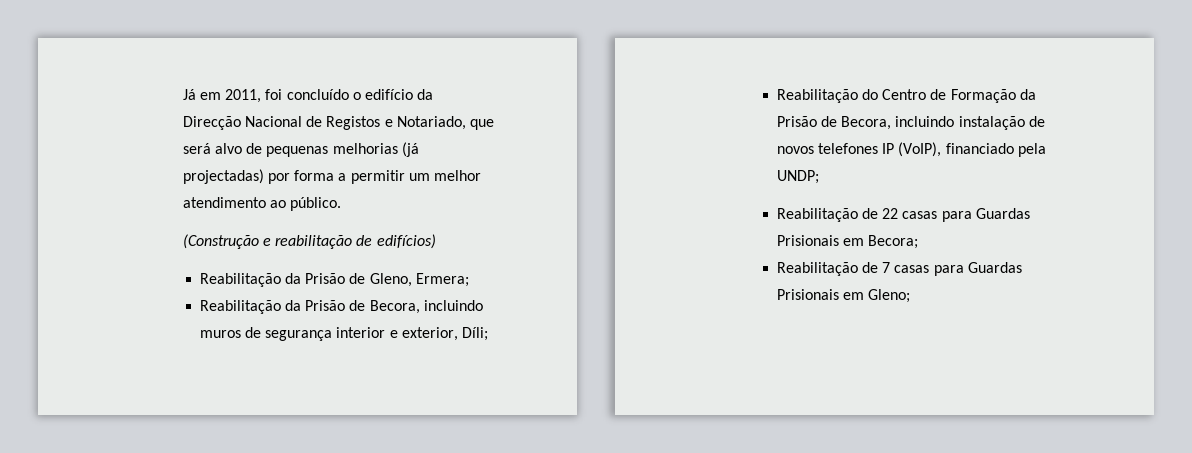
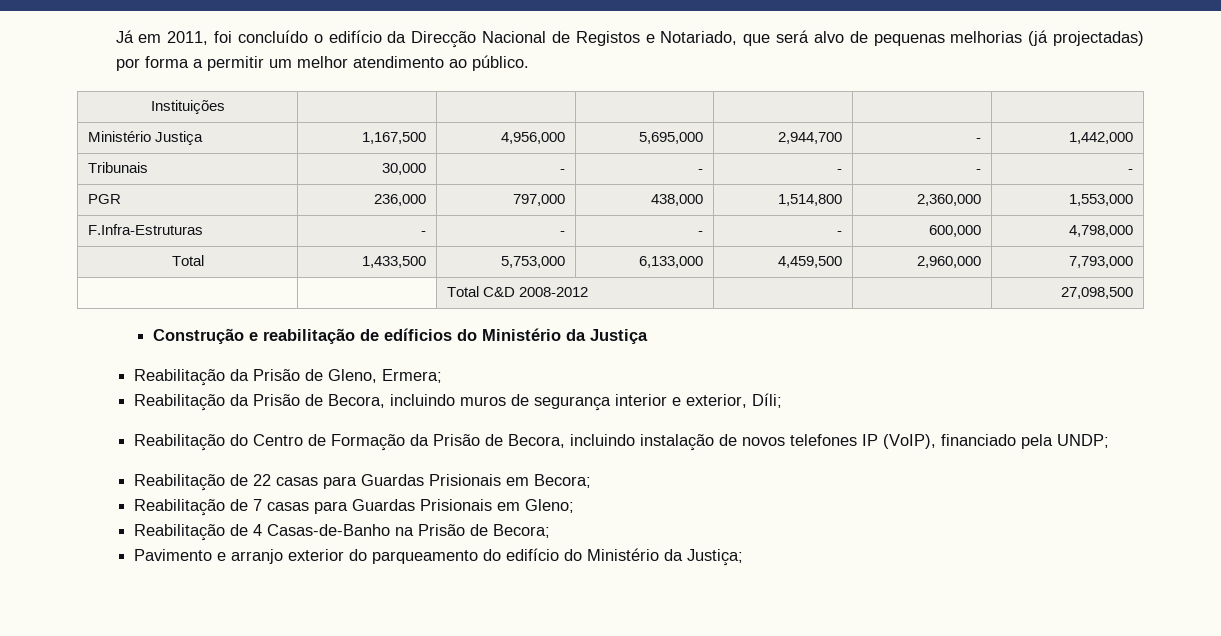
- (Construção e reabilitação de edifícios)
+ Instituições | | | | | |
+ Ministério Justiça | 1,167,500 | 4,956,000 | 5,695,000 | 2,944,700 | - | 1,442,000
+ Tribunais | 30,000 | - | - | - | - | -
+ PGR | 236,000 | 797,000 | 438,000 | 1,514,800 | 2,360,000 | 1,553,000
+ F.Infra-Estruturas | - | - | - | - | 600,000 | 4,798,000
+ Total | 1,433,500 | 5,753,000 | 6,133,000 | 4,459,500 | 2,960,000 | 7,793,000
+ | | Total C&D 2008-2012 | | | 27,098,500
+ Construção e reabilitação de edíficios do Ministério da Justiça
+ Reabilitação de 4 Casas-de-Banho na Prisão de Becora;
+ Pavimento e arranjo exterior do parqueamento do edifício do Ministério da Justiça;

